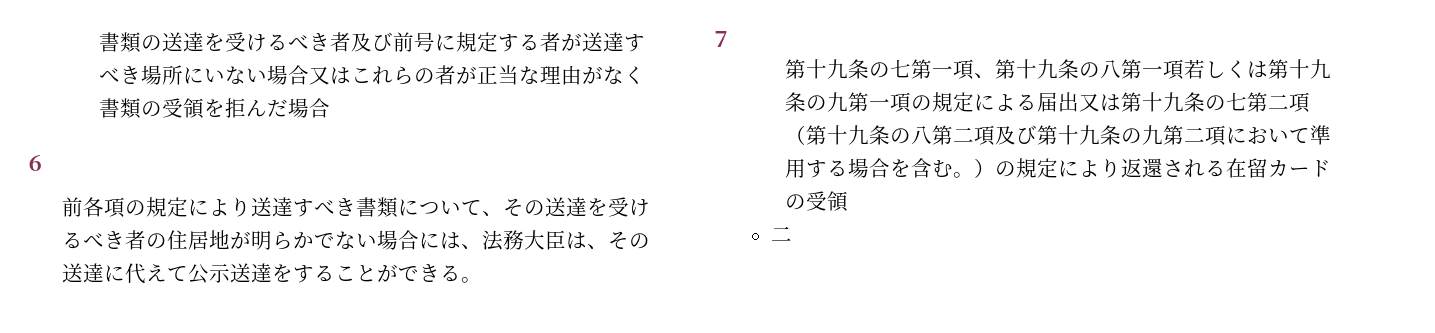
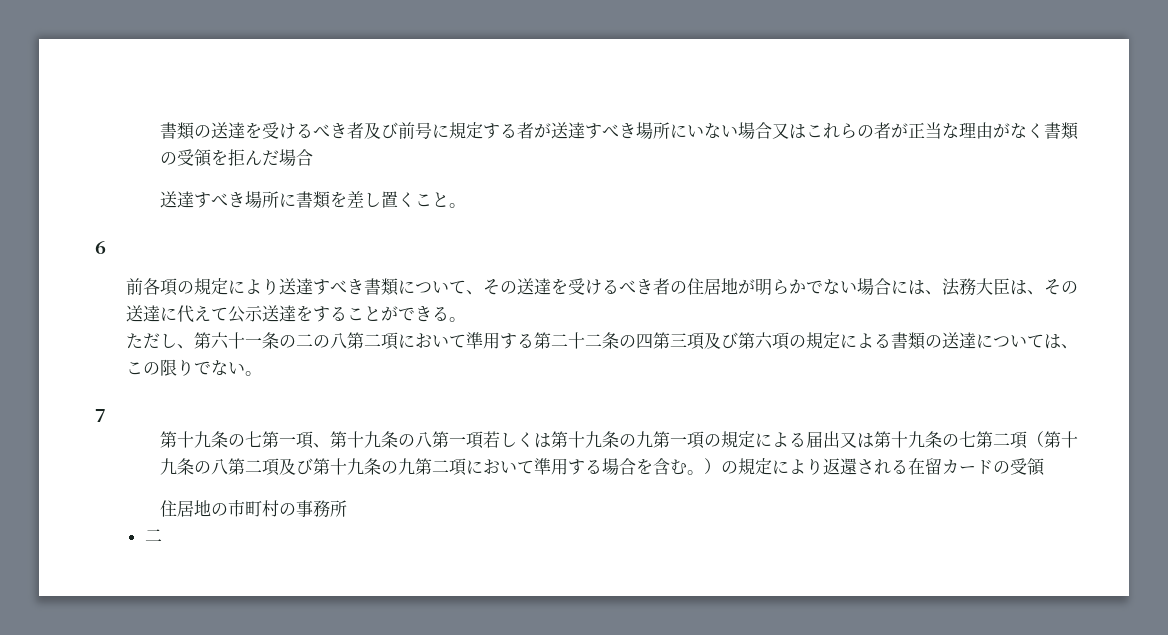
+ 送達すべき場所に書類を差し置くこと。
+ ただし、第六十一条の二の八第二項において準用する第二十二条の四第三項及び第六項の規定による書類の送達については、この限りでない。
+ 住居地の市町村の事務所

